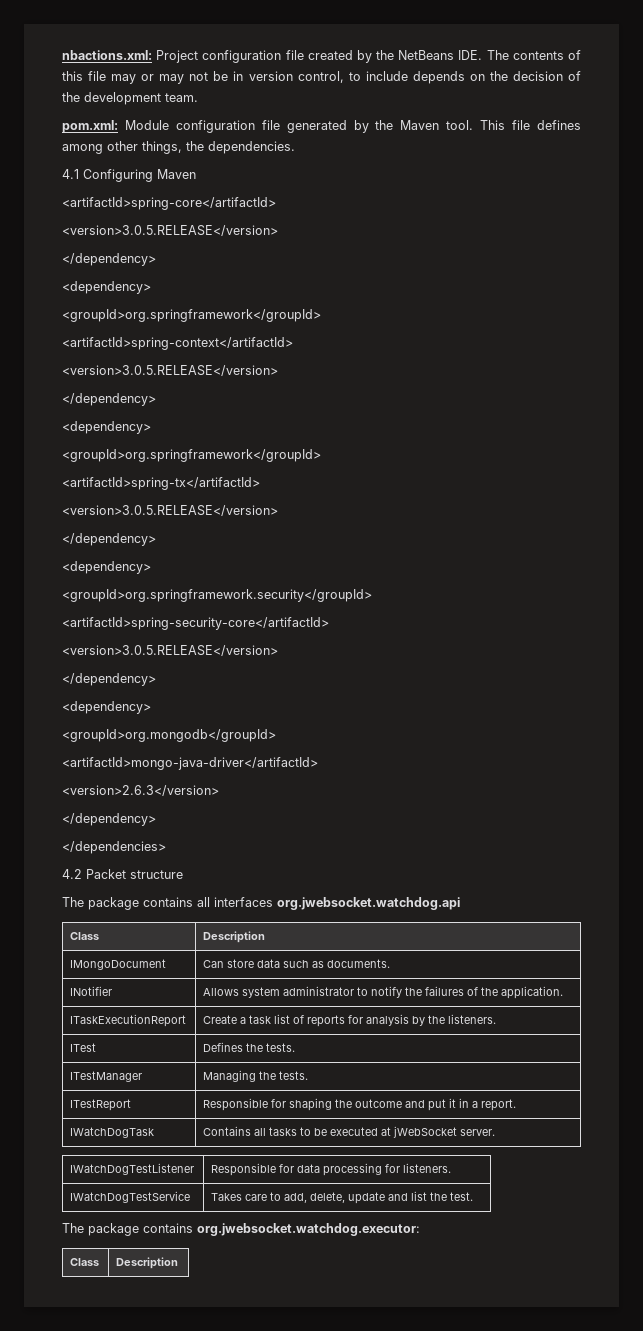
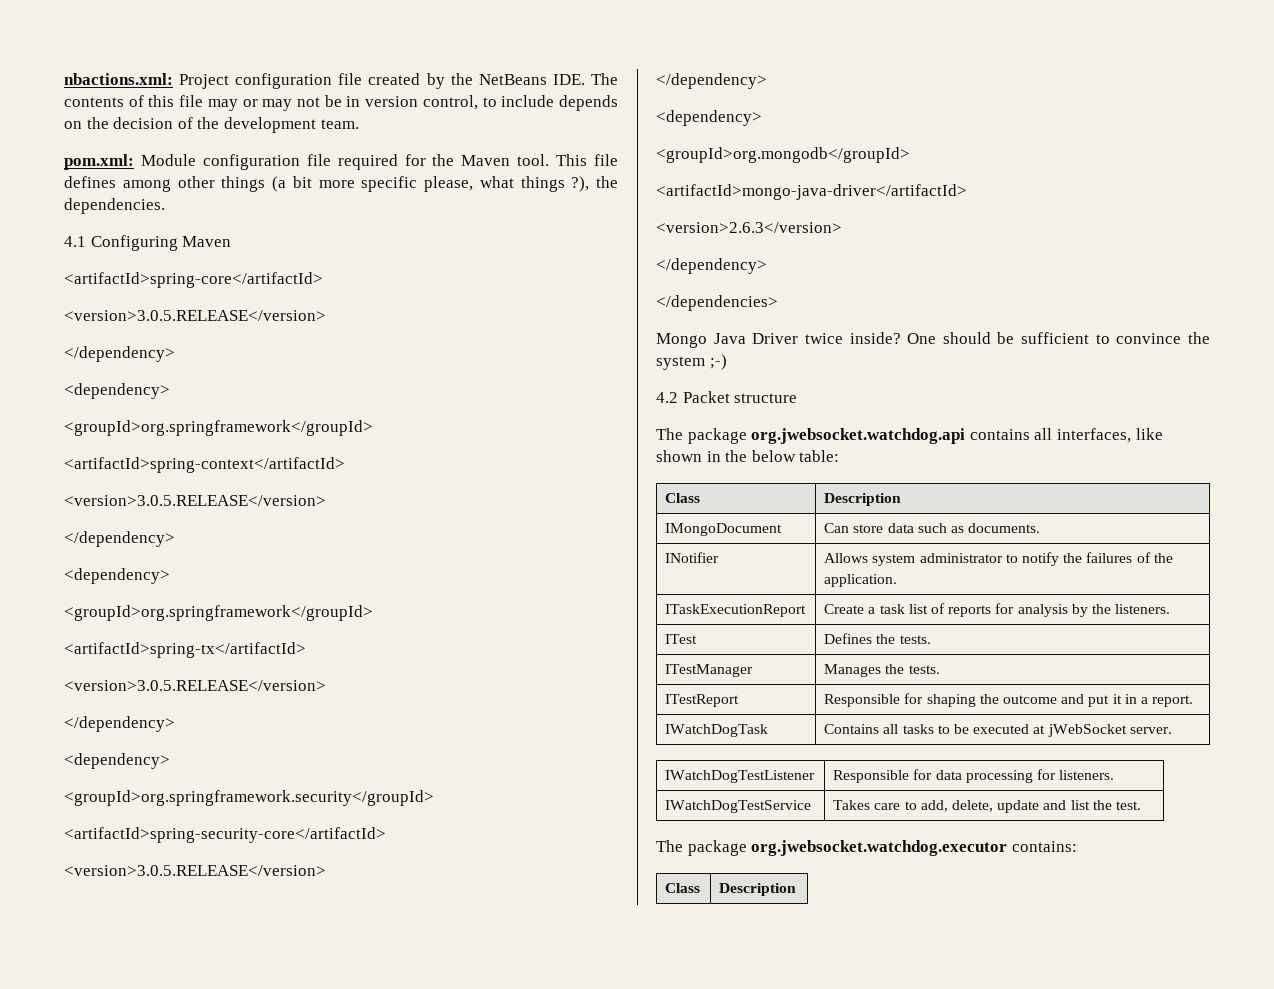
- pom.xml: Module configuration file generated by the Maven tool.
+ pom.xml: Module configuration file required for the Maven tool.
- This file defines among other things, the dependencies.
+ This file defines among other things (a bit more specific please, what things ?), the dependencies.
+ Mongo Java Driver twice inside? One should be sufficient to convince the system ;-)
- The package contains all interfaces org.jwebsocket.watchdog.api
+ The package org.jwebsocket.watchdog.api contains all interfaces, like shown in the below table:
- ITestManager | Managing the tests.
+ ITestManager | Manages the tests.
- The package contains org.jwebsocket.watchdog.executor:
+ The package org.jwebsocket.watchdog.executor contains:

